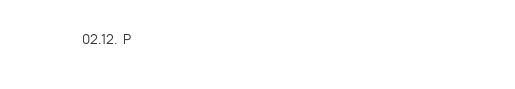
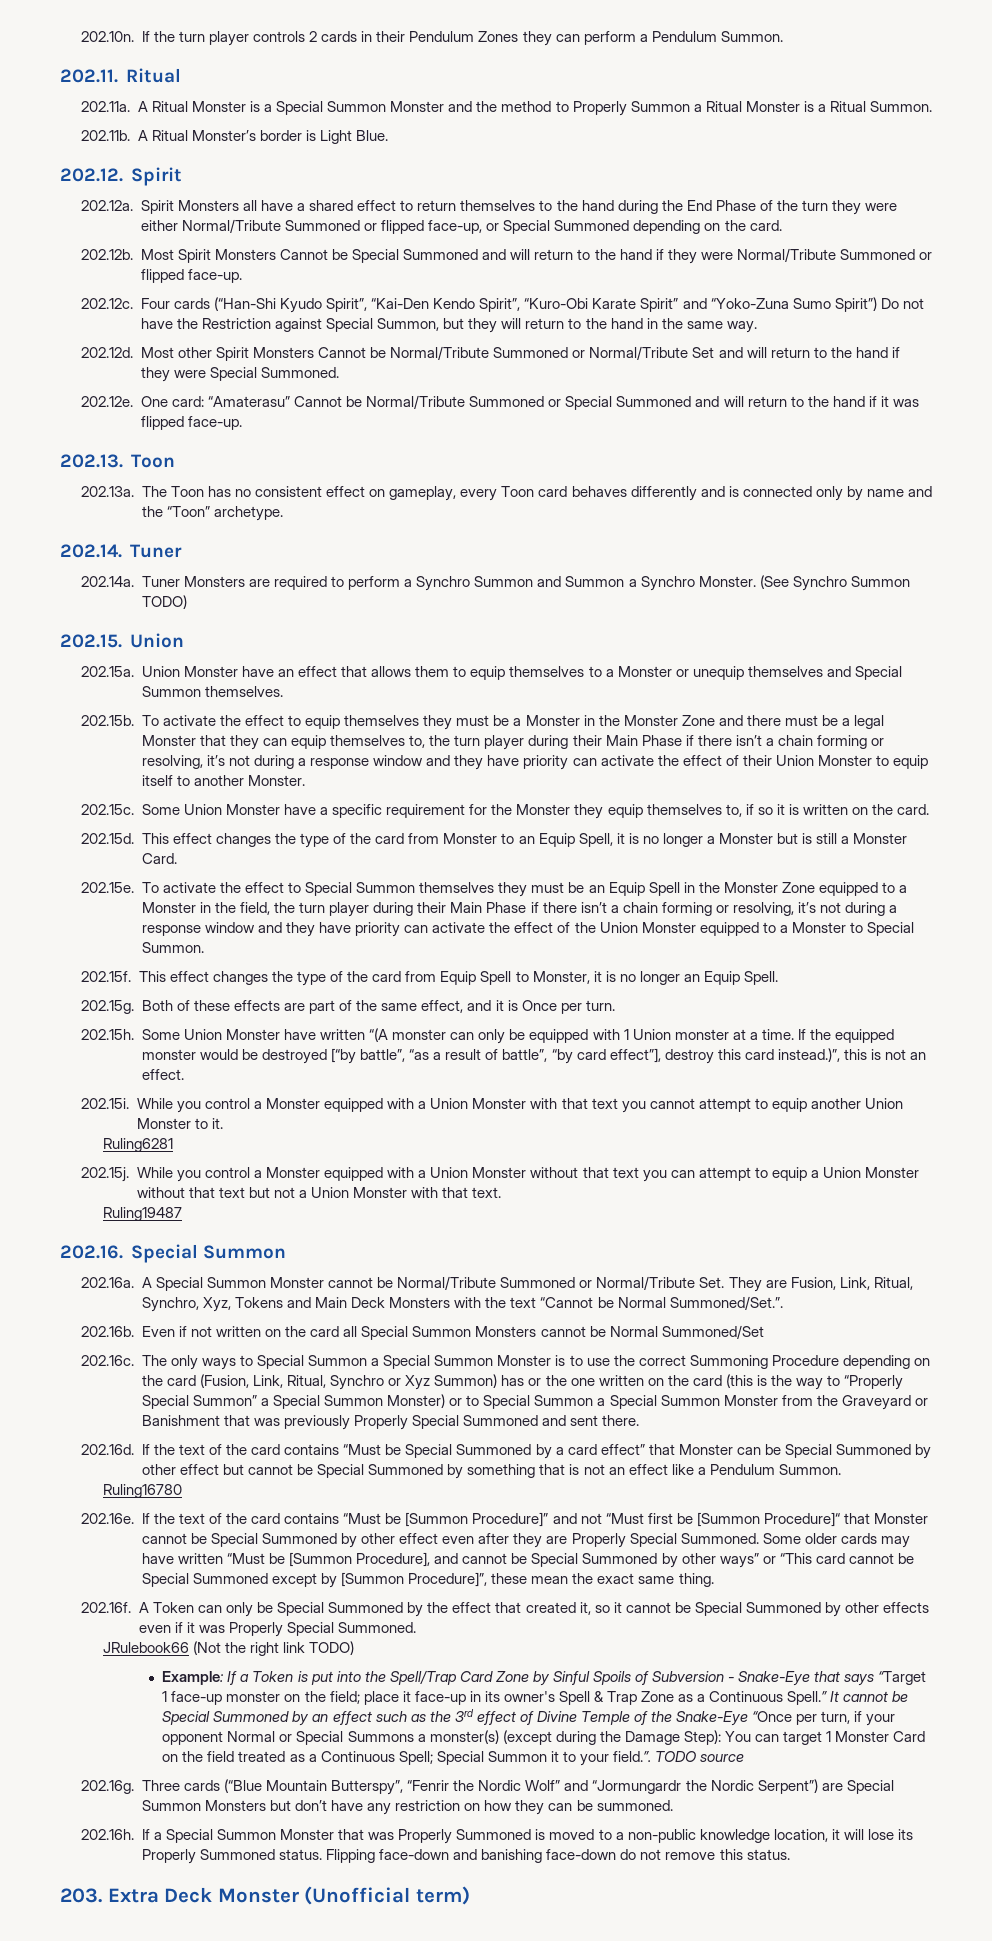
- 02.12. P
+ 202.10n. If the turn player controls 2 cards in their Pendulum Zones they can perform a Pendulum Summon.
+ 202.11. Ritual
+ 202.11a. A Ritual Monster is a Special Summon Monster and the method to Properly Summon a Ritual Monster is a Ritual Summon.
+ 202.11b. A Ritual Monster’s border is Light Blue.
+ 202.12. Spirit
+ 202.12a. Spirit Monsters all have a shared effect to return themselves to the hand during the End Phase of the turn they were either Normal/Tribute Summoned or flipped face-up, or Special Summoned depending on the card.
+ 202.12b. Most Spirit Monsters Cannot be Special Summoned and will return to the hand if they were Normal/Tribute Summoned or flipped face-up.
+ 202.12c. Four cards (“Han-Shi Kyudo Spirit”, “Kai-Den Kendo Spirit”, “Kuro-Obi Karate Spirit” and “Yoko-Zuna Sumo Spirit”) Do not have the Restriction against Special Summon, but they will return to the hand in the same way.
+ 202.12d. Most other Spirit Monsters Cannot be Normal/Tribute Summoned or Normal/Tribute Set and will return to the hand if they were Special Summoned.
+ 202.12e. One card: “Amaterasu” Cannot be Normal/Tribute Summoned or Special Summoned and will return to the hand if it was flipped face-up.
+ 202.13. Toon
+ 202.13a. The Toon has no consistent effect on gameplay, every Toon card behaves differently and is connected only by name and the “Toon” archetype.
+ 202.14. Tuner
+ 202.14a. Tuner Monsters are required to perform a Synchro Summon and Summon a Synchro Monster. (See Synchro Summon TODO)
+ 202.15. Union
+ 202.15a. Union Monster have an effect that allows them to equip themselves to a Monster or unequip themselves and Special Summon themselves.
+ 202.15b. To activate the effect to equip themselves they must be a Monster in the Monster Zone and there must be a legal Monster that they can equip themselves to, the turn player during their Main Phase if there isn’t a chain forming or resolving, it’s not during a response window and they have priority can activate the effect of their Union Monster to equip itself to another Monster.
+ 202.15c. Some Union Monster have a specific requirement for the Monster they equip themselves to, if so it is written on the card.
+ 202.15d. This effect changes the type of the card from Monster to an Equip Spell, it is no longer a Monster but is still a Monster Card.
+ 202.15e. To activate the effect to Special Summon themselves they must be an Equip Spell in the Monster Zone equipped to a Monster in the field, the turn player during their Main Phase if there isn’t a chain forming or resolving, it’s not during a response window and they have priority can activate the effect of the Union Monster equipped to a Monster to Special Summon.
+ 202.15f. This effect changes the type of the card from Equip Spell to Monster, it is no longer an Equip Spell.
+ 202.15g. Both of these effects are part of the same effect, and it is Once per turn.
+ 202.15h. Some Union Monster have written “(A monster can only be equipped with 1 Union monster at a time. If the equipped monster would be destroyed [“by battle”, “as a result of battle”, “by card effect”], destroy this card instead.)”, this is not an effect.
+ 202.15i. While you control a Monster equipped with a Union Monster with that text you cannot attempt to equip another Union Monster to it.
+ Ruling6281
+ 202.15j. While you control a Monster equipped with a Union Monster without that text you can attempt to equip a Union Monster without that text but not a Union Monster with that text.
+ Ruling19487
+ 202.16. Special Summon
+ 202.16a. A Special Summon Monster cannot be Normal/Tribute Summoned or Normal/Tribute Set. They are Fusion, Link, Ritual, Synchro, Xyz, Tokens and Main Deck Monsters with the text “Cannot be Normal Summoned/Set.”.
+ 202.16b. Even if not written on the card all Special Summon Monsters cannot be Normal Summoned/Set
+ 202.16c. The only ways to Special Summon a Special Summon Monster is to use the correct Summoning Procedure depending on the card (Fusion, Link, Ritual, Synchro or Xyz Summon) has or the one written on the card (this is the way to “Properly Special Summon” a Special Summon Monster) or to Special Summon a Special Summon Monster from the Graveyard or Banishment that was previously Properly Special Summoned and sent there.
+ 202.16d. If the text of the card contains “Must be Special Summoned by a card effect” that Monster can be Special Summoned by other effect but cannot be Special Summoned by something that is not an effect like a Pendulum Summon.
+ Ruling16780
+ 202.16e. If the text of the card contains “Must be [Summon Procedure]” and not “Must first be [Summon Procedure]“ that Monster cannot be Special Summoned by other effect even after they are Properly Special Summoned. Some older cards may have written “Must be [Summon Procedure], and cannot be Special Summoned by other ways” or “This card cannot be Special Summoned except by [Summon Procedure]”, these mean the exact same thing.
+ 202.16f. A Token can only be Special Summoned by the effect that created it, so it cannot be Special Summoned by other effects even if it was Properly Special Summoned.
+ JRulebook66 (Not the right link TODO)
+ Example: If a Token is put into the Spell/Trap Card Zone by Sinful Spoils of Subversion - Snake-Eye that says “Target 1 face-up monster on the field; place it face-up in its owner's Spell & Trap Zone as a Continuous Spell.” It cannot be Special Summoned by an effect such as the 3rd effect of Divine Temple of the Snake-Eye “Once per turn, if your opponent Normal or Special Summons a monster(s) (except during the Damage Step): You can target 1 Monster Card on the field treated as a Continuous Spell; Special Summon it to your field.”. TODO source
+ 202.16g. Three cards (“Blue Mountain Butterspy”, “Fenrir the Nordic Wolf” and “Jormungardr the Nordic Serpent”) are Special Summon Monsters but don’t have any restriction on how they can be summoned.
+ 202.16h. If a Special Summon Monster that was Properly Summoned is moved to a non-public knowledge location, it will lose its Properly Summoned status. Flipping face-down and banishing face-down do not remove this status.
+ 203. Extra Deck Monster (Unofficial term)

